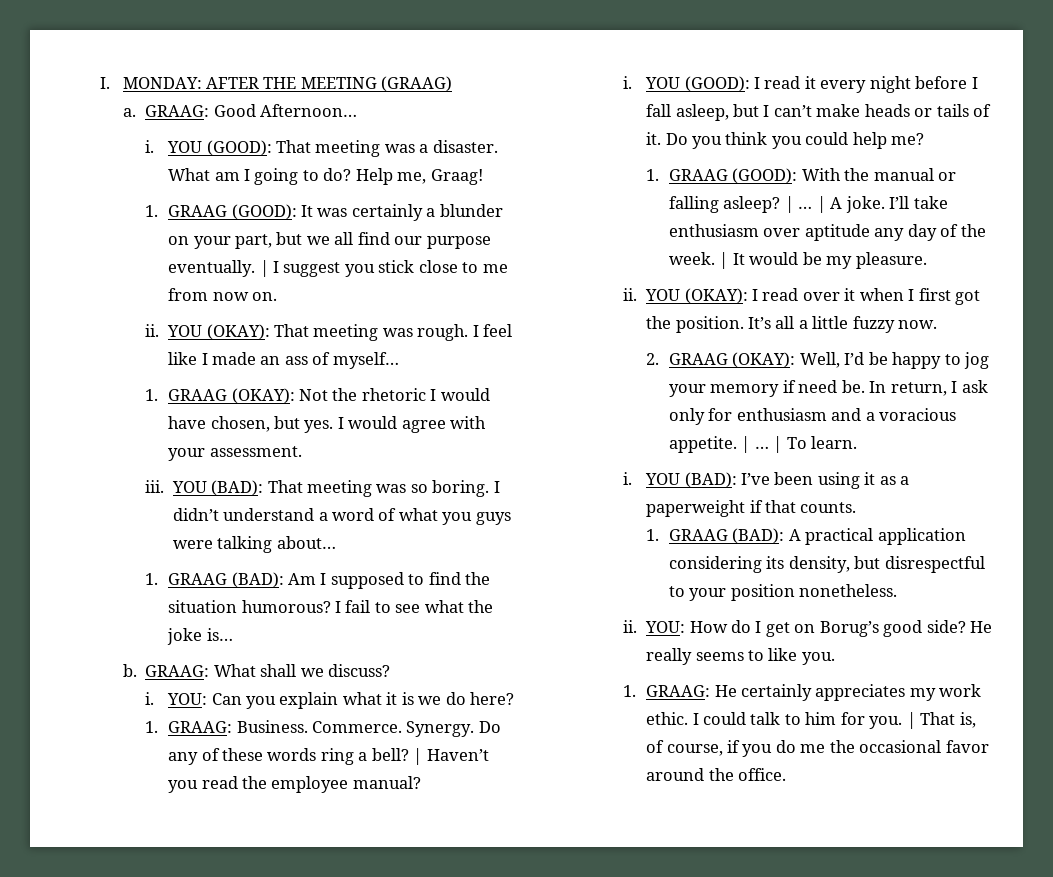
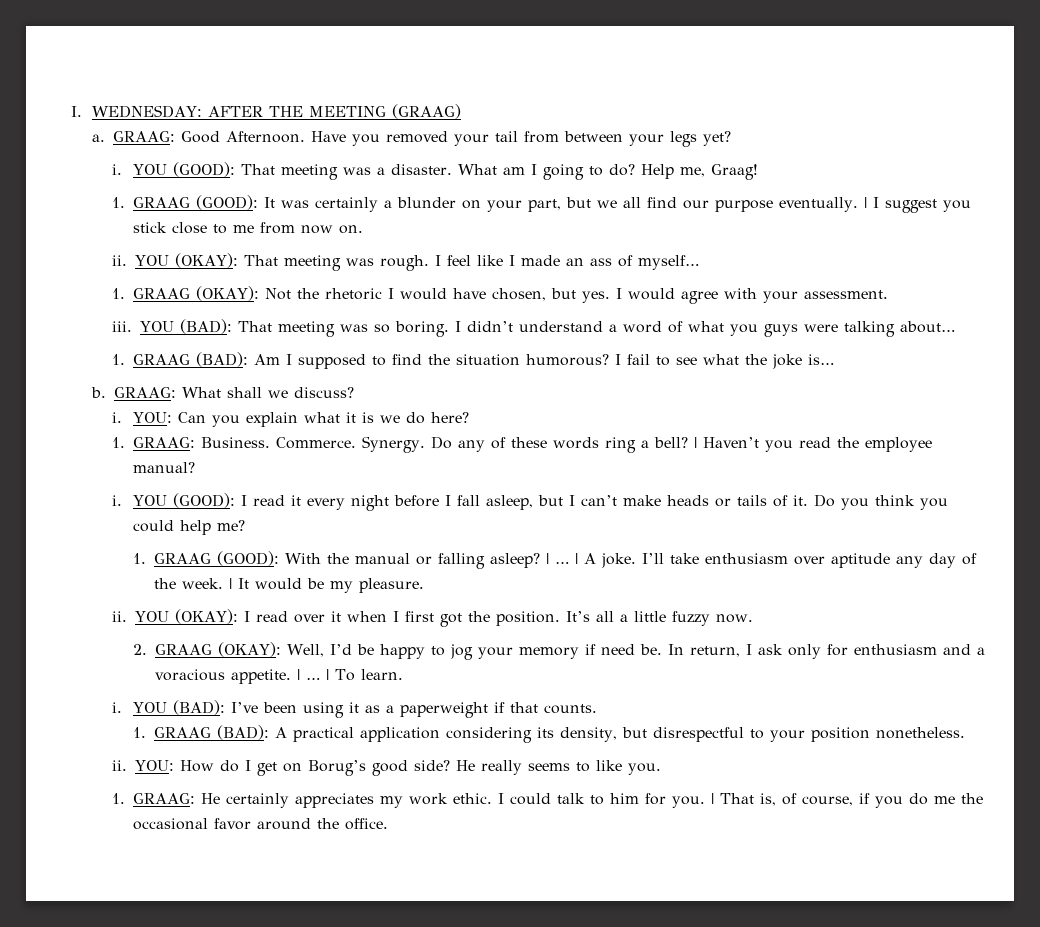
- I. MONDAY: AFTER THE MEETING (GRAAG)
+ I. WEDNESDAY: AFTER THE MEETING (GRAAG)
- GRAAG: Good Afternoon…
+ GRAAG: Good Afternoon. Have you removed your tail from between your legs yet?

